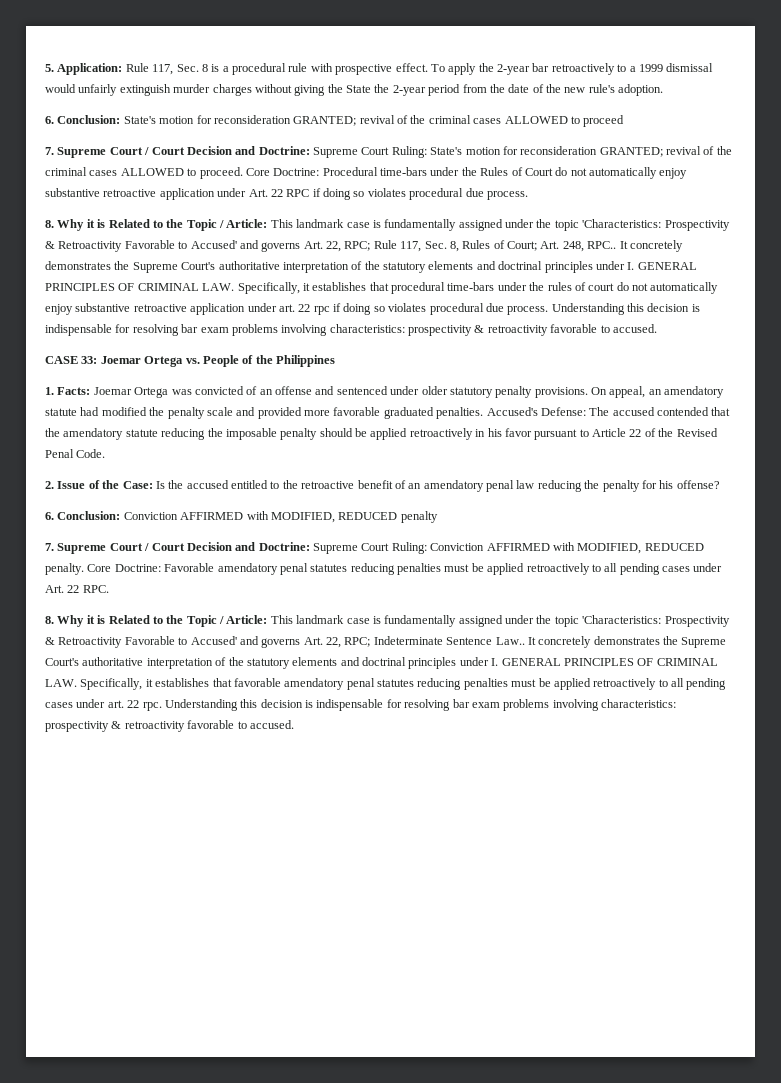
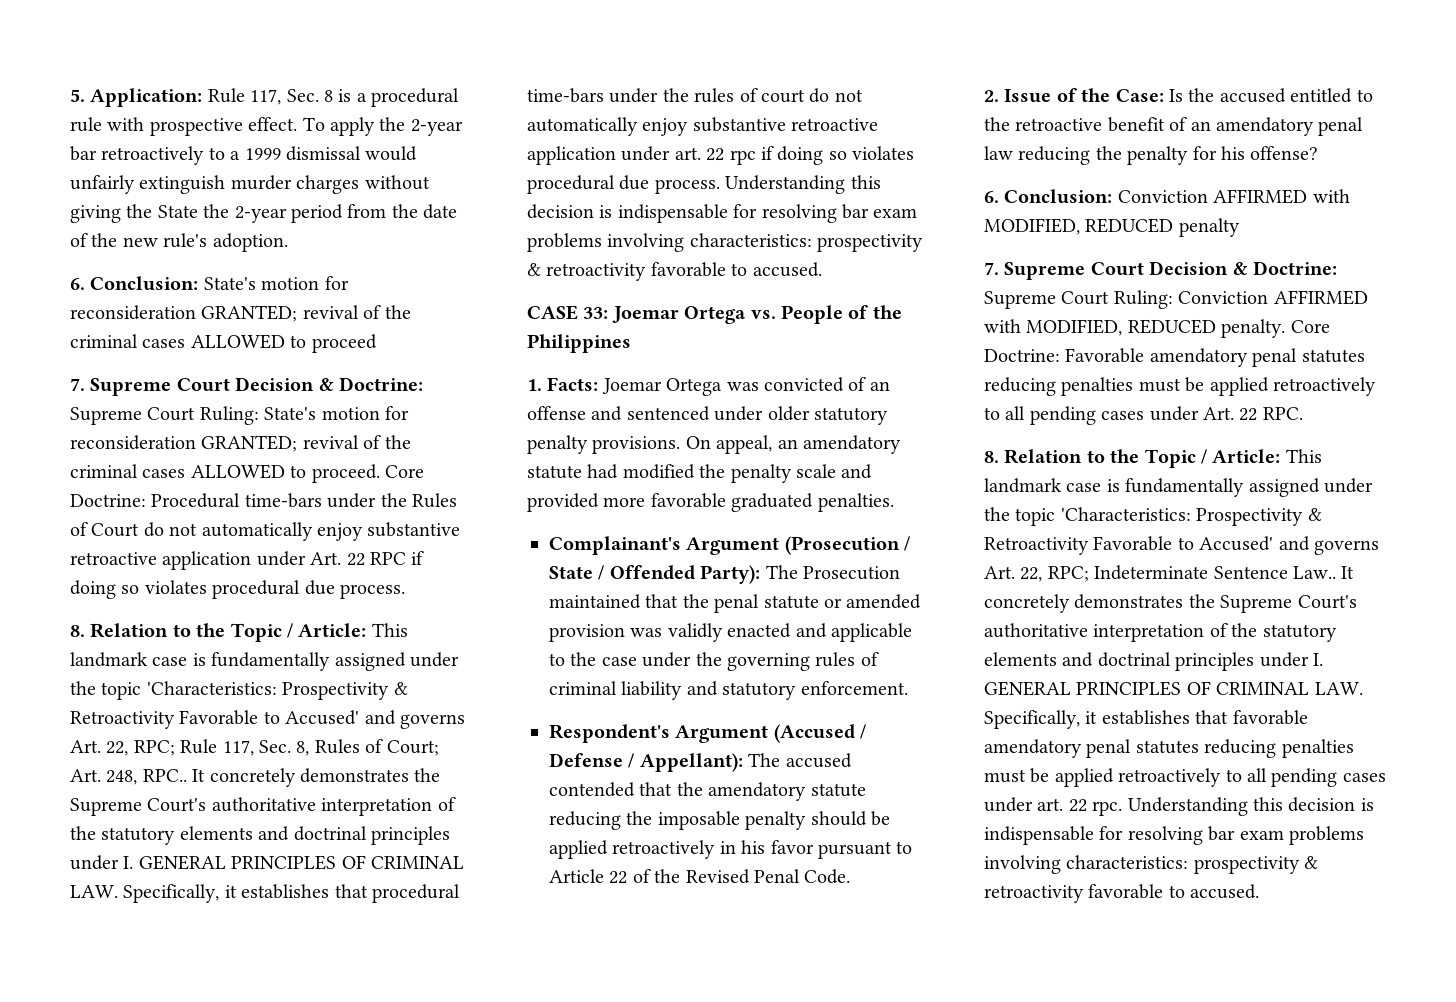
- 7. Supreme Court / Court Decision and Doctrine: Supreme Court Ruling: State's motion for reconsideration GRANTED; revival of the criminal cases ALLOWED to proceed.
+ 7. Supreme Court Decision & Doctrine: Supreme Court Ruling: State's motion for reconsideration GRANTED; revival of the criminal cases ALLOWED to proceed.
- 8. Why it is Related to the Topic / Article: This landmark case is fundamentally assigned under the topic 'Characteristics: Prospectivity & Retroactivity Favorable to Accused' and governs Art. 22, RPC; Rule 117, Sec. 8, Rules of Court; Art. 248, RPC..
+ 8. Relation to the Topic / Article: This landmark case is fundamentally assigned under the topic 'Characteristics: Prospectivity & Retroactivity Favorable to Accused' and governs Art. 22, RPC; Rule 117, Sec. 8, Rules of Court; Art. 248, RPC..
- On appeal, an amendatory statute had modified the penalty scale and provided more favorable graduated penalties. Accused's Defense: The accused contended that the amendatory statute reducing the imposable penalty should be applied retroactively in his favor pursuant to Article 22 of the Revised Penal Code.
+ On appeal, an amendatory statute had modified the penalty scale and provided more favorable graduated penalties.
+ Complainant's Argument (Prosecution / State / Offended Party): The Prosecution maintained that the penal statute or amended provision was validly enacted and applicable to the case under the governing rules of criminal liability and statutory enforcement.
+ Respondent's Argument (Accused / Defense / Appellant): The accused contended that the amendatory statute reducing the imposable penalty should be applied retroactively in his favor pursuant to Article 22 of the Revised Penal Code.
- 7. Supreme Court / Court Decision and Doctrine: Supreme Court Ruling: Conviction AFFIRMED with MODIFIED, REDUCED penalty.
+ 7. Supreme Court Decision & Doctrine: Supreme Court Ruling: Conviction AFFIRMED with MODIFIED, REDUCED penalty.
- 8. Why it is Related to the Topic / Article: This landmark case is fundamentally assigned under the topic 'Characteristics: Prospectivity & Retroactivity Favorable to Accused' and governs Art. 22, RPC; Indeterminate Sentence Law..
+ 8. Relation to the Topic / Article: This landmark case is fundamentally assigned under the topic 'Characteristics: Prospectivity & Retroactivity Favorable to Accused' and governs Art. 22, RPC; Indeterminate Sentence Law..

